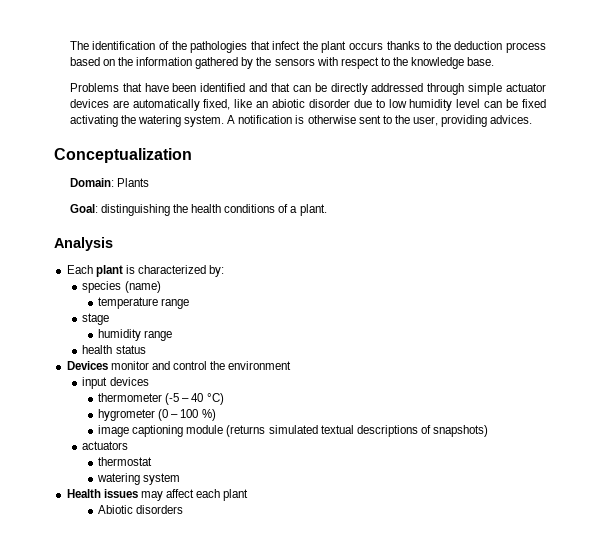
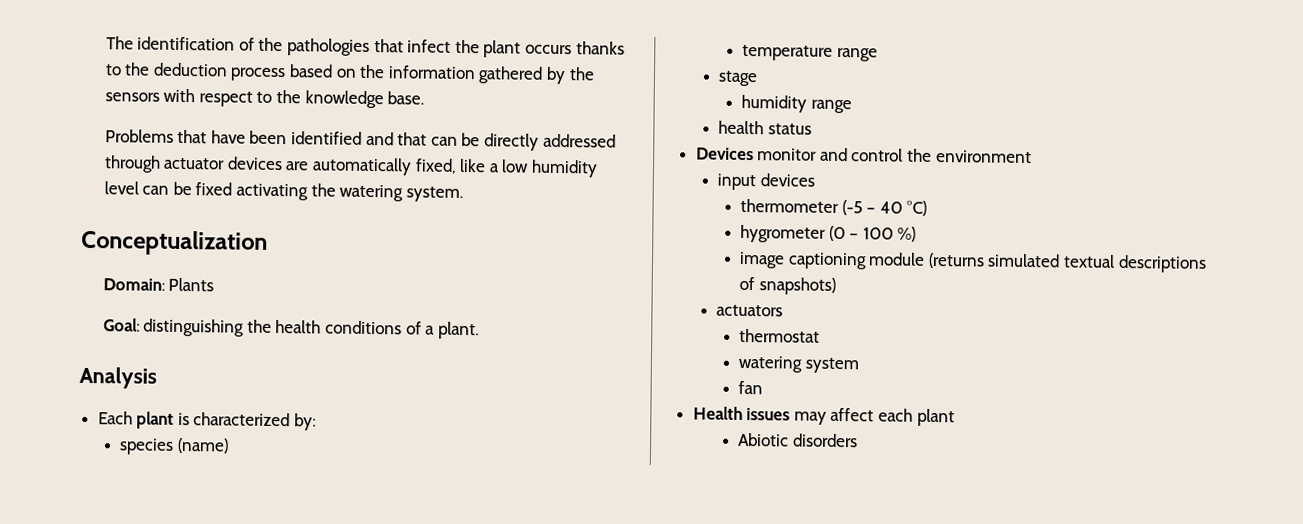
- Problems that have been identified and that can be directly addressed through simple actuator devices are automatically fixed, like an abiotic disorder due to low humidity level can be fixed activating the watering system. A notification is otherwise sent to the user, providing advices.
+ Problems that have been identified and that can be directly addressed through actuator devices are automatically fixed, like a low humidity level can be fixed activating the watering system.
+ fan

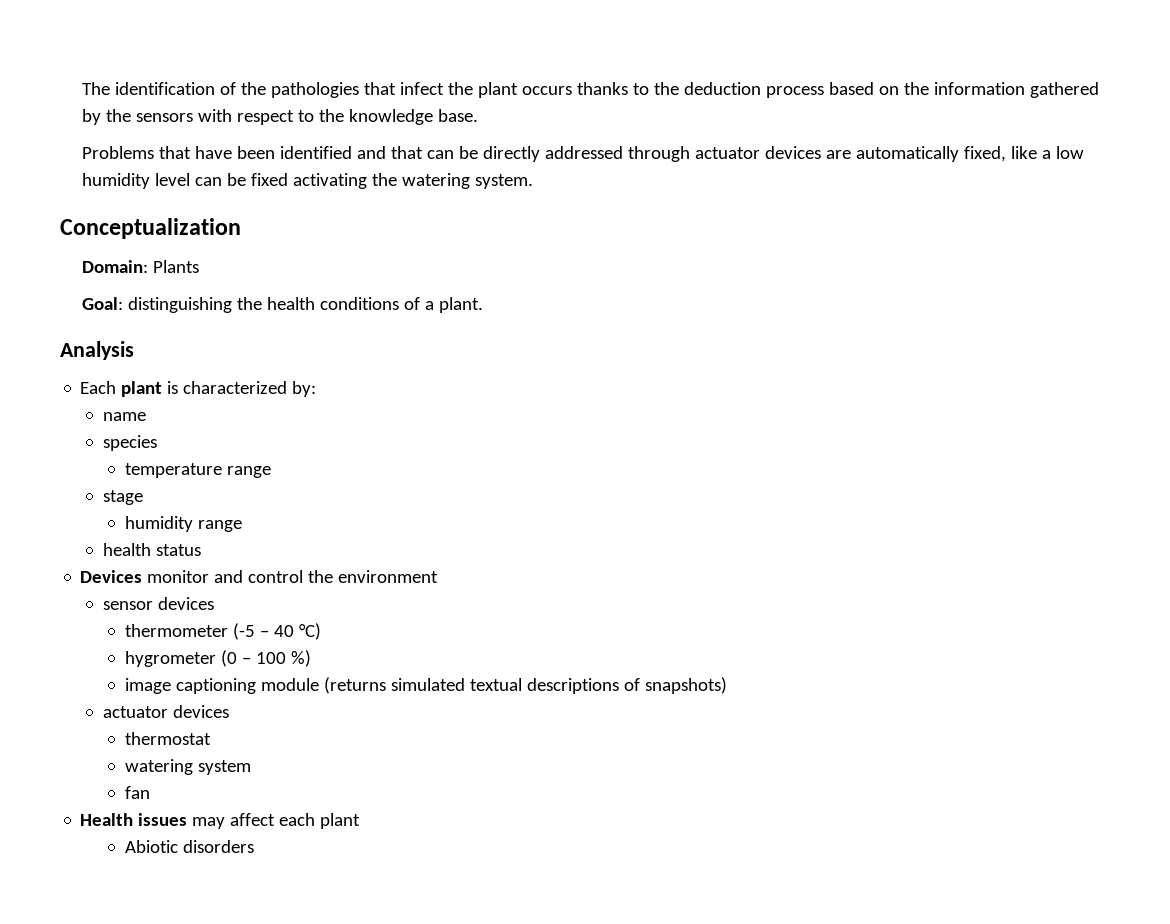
+ name
- species (name)
+ species
- input devices
+ sensor devices
  image captioning module (returns simulated textual descriptions of snapshots)
- actuators
+ actuator devices

